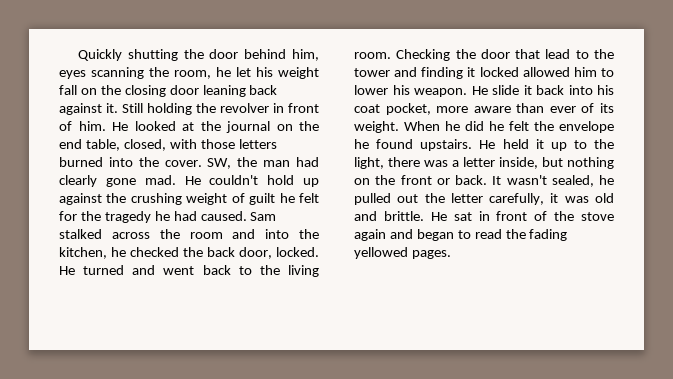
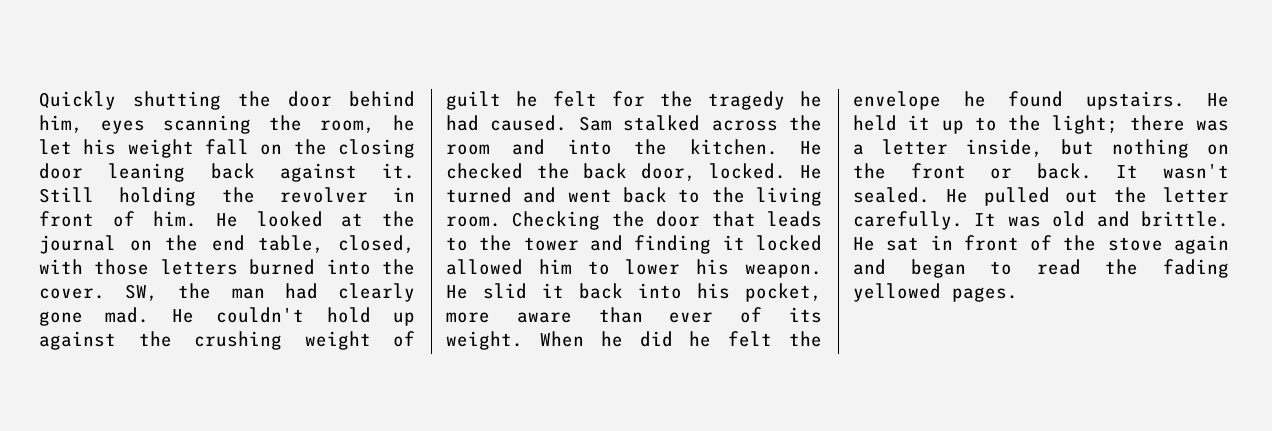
- Sam stalked across the room and into the kitchen, he checked the back door, locked.
+ Sam stalked across the room and into the kitchen. He checked the back door, locked.
- Checking the door that lead to the tower and finding it locked allowed him to lower his weapon.
+ Checking the door that leads to the tower and finding it locked allowed him to lower his weapon.
- He slide it back into his coat pocket, more aware than ever of its weight.
+ He slid it back into his pocket, more aware than ever of its weight.
- He held it up to the light, there was a letter inside, but nothing on the front or back.
+ He held it up to the light; there was a letter inside, but nothing on the front or back.
- It wasn't sealed, he pulled out the letter carefully, it was old and brittle.
+ It wasn't sealed. He pulled out the letter carefully. It was old and brittle.

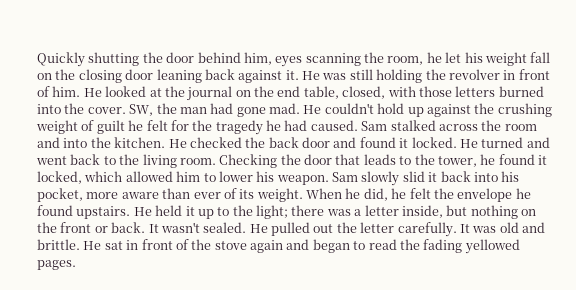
- Still holding the revolver in front of him.
+ He was still holding the revolver in front of him.
- SW, the man had clearly gone mad.
+ SW, the man had gone mad.
- He checked the back door, locked.
+ He checked the back door and found it locked.
- Checking the door that leads to the tower and finding it locked allowed him to lower his weapon.
+ Checking the door that leads to the tower, he found it locked, which allowed him to lower his weapon.
- He slid it back into his pocket, more aware than ever of its weight.
+ Sam slowly slid it back into his pocket, more aware than ever of its weight.
- When he did he felt the envelope he found upstairs.
+ When he did, he felt the envelope he found upstairs.

